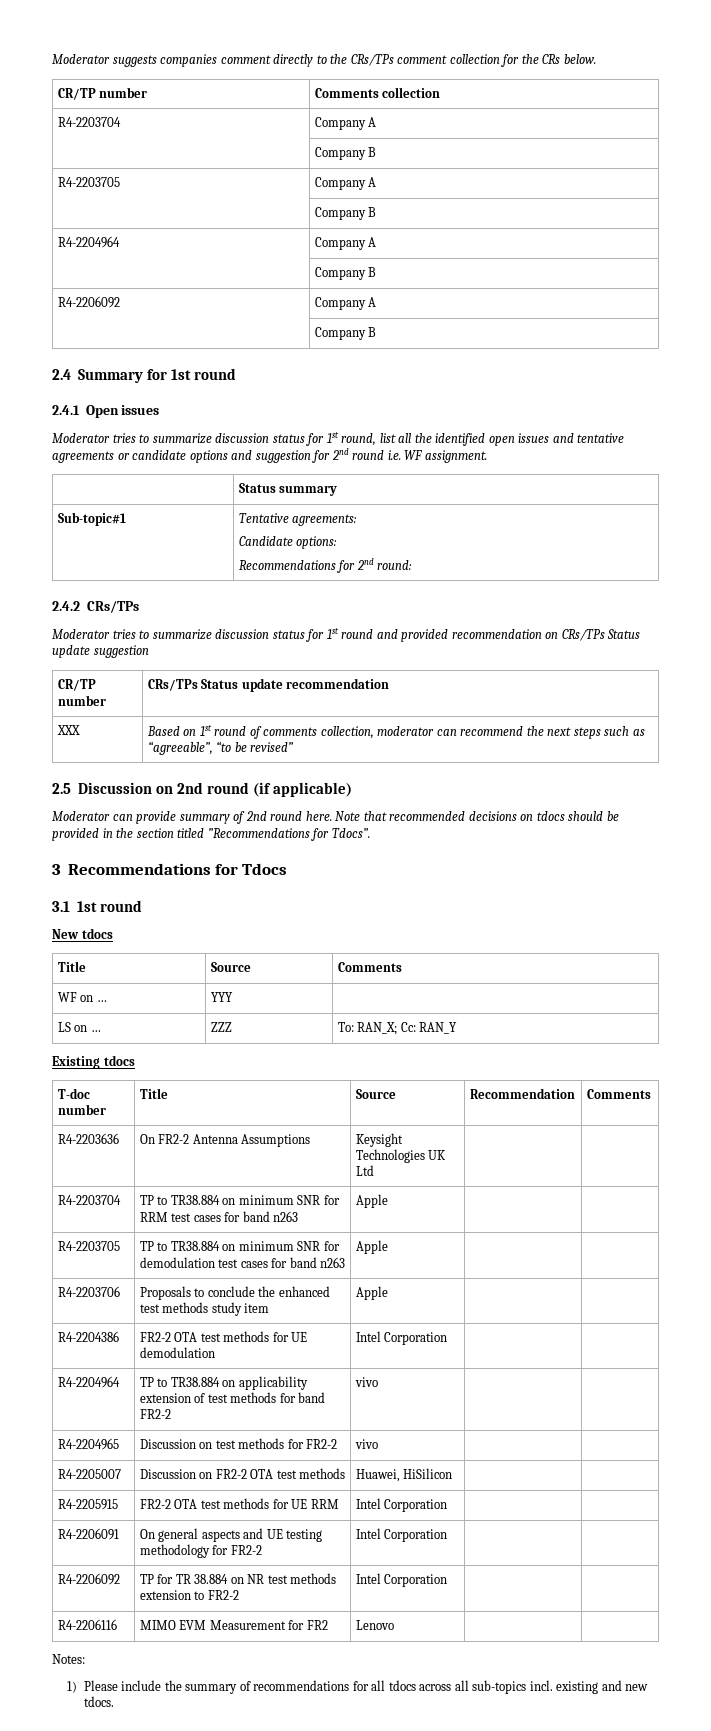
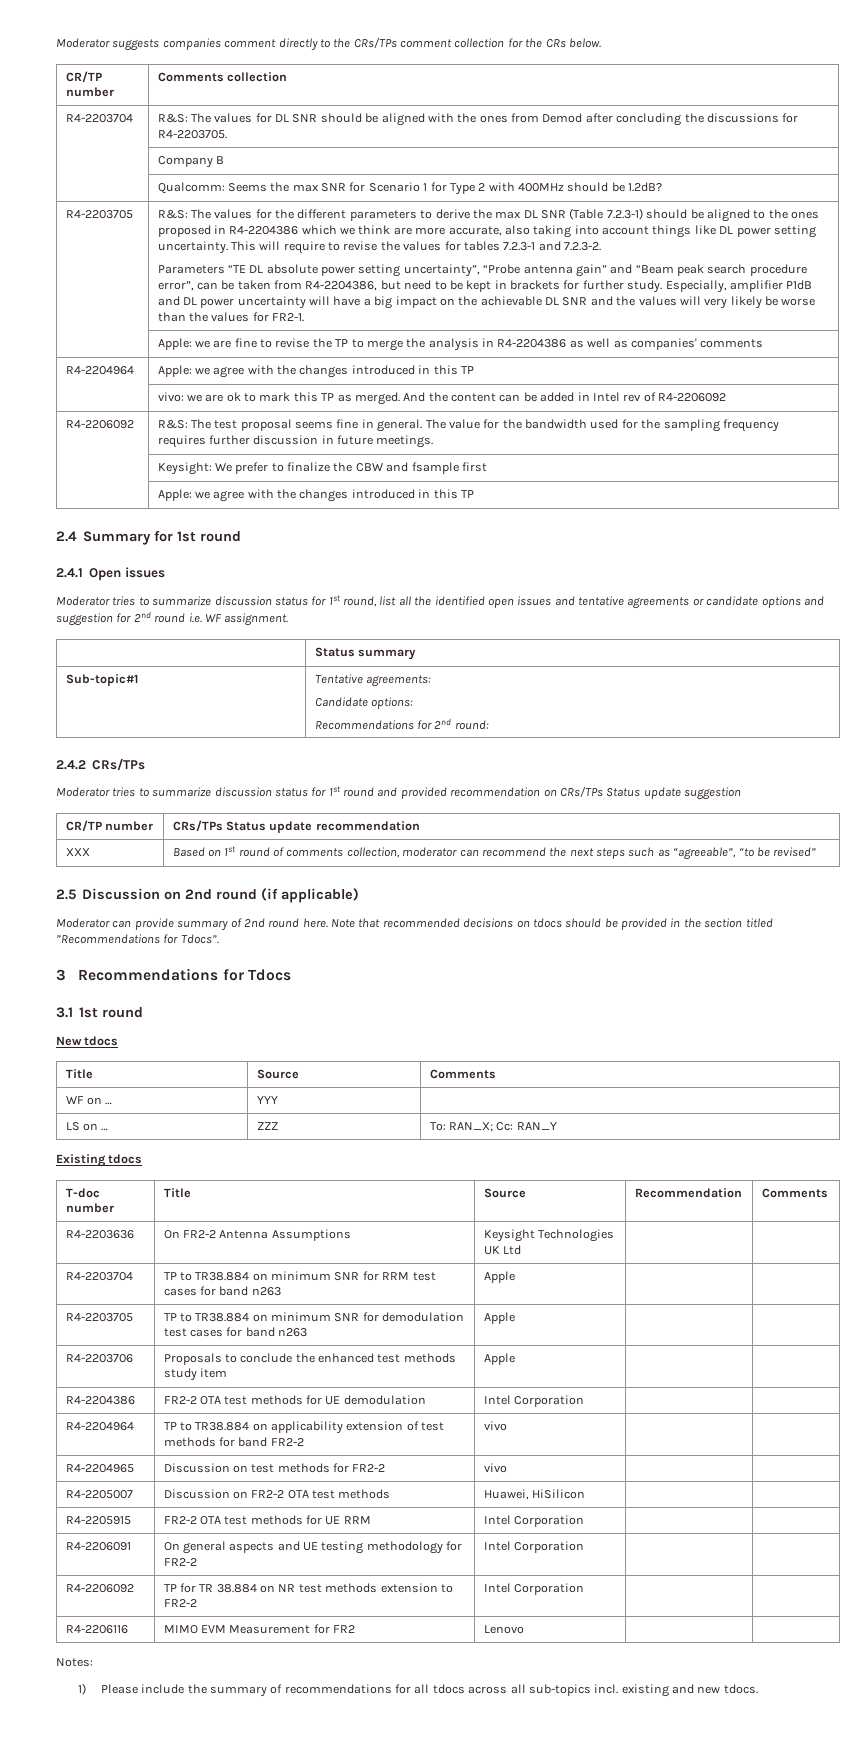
- R4-2203704 | Company A
+ R4-2203704 | R&S: The values for DL SNR should be aligned with the ones from Demod after concluding the discussions for R4-2203705.
  | Company B
- R4-2203705 | Company A
- | Company B
- R4-2204964 | Company A
- | Company B
- R4-2206092 | Company A
- | Company B
+ | Qualcomm: Seems the max SNR for Scenario 1 for Type 2 with 400MHz should be 1.2dB?
+ R4-2203705 | R&S: The values for the different parameters to derive the max DL SNR (Table 7.2.3-1) should be aligned to the ones proposed in R4-2204386 which we think are more accurate, also taking into account things like DL power setting uncertainty. This will require to revise the values for tables 7.2.3-1 and 7.2.3-2.
+ Parameters “TE DL absolute power setting uncertainty”, “Probe antenna gain” and “Beam peak search procedure error”, can be taken from R4-2204386, but need to be kept in brackets for further study. Especially, amplifier P1dB and DL power uncertainty will have a big impact on the achievable DL SNR and the values will very likely be worse than the values for FR2-1.
+ | Apple: we are fine to revise the TP to merge the analysis in R4-2204386 as well as companies' comments
+ R4-2204964 | Apple: we agree with the changes introduced in this TP
+ | vivo: we are ok to mark this TP as merged. And the content can be added in Intel rev of R4-2206092
+ R4-2206092 | R&S: The test proposal seems fine in general. The value for the bandwidth used for the sampling frequency requires further discussion in future meetings.
+ | Keysight: We prefer to finalize the CBW and fsample first
+ | Apple: we agree with the changes introduced in this TP

